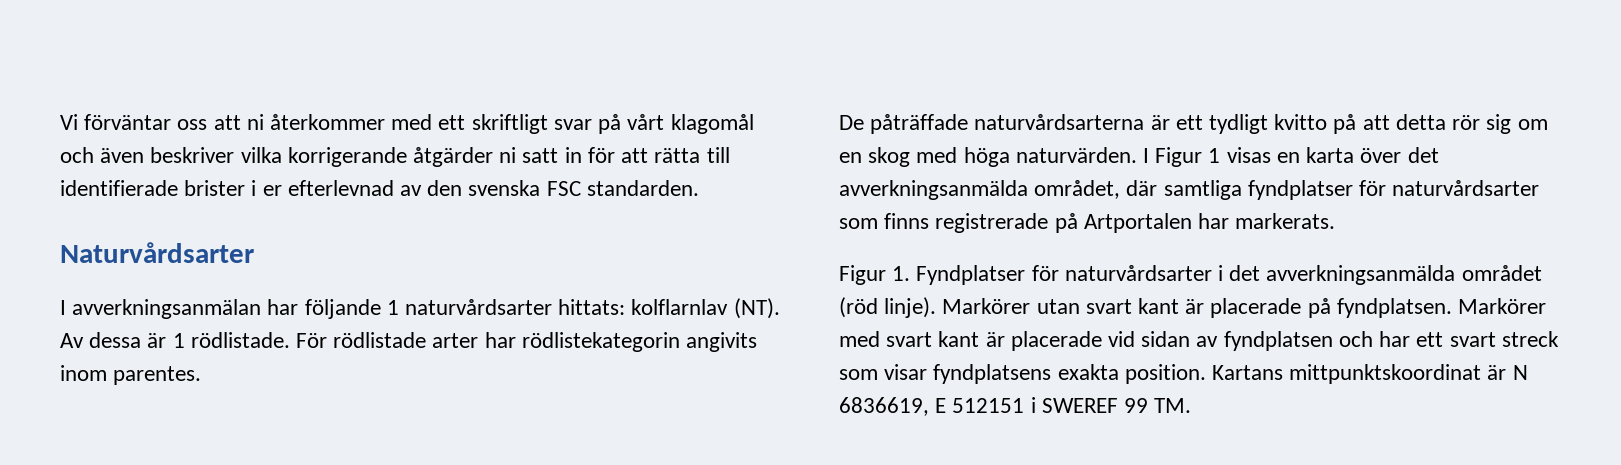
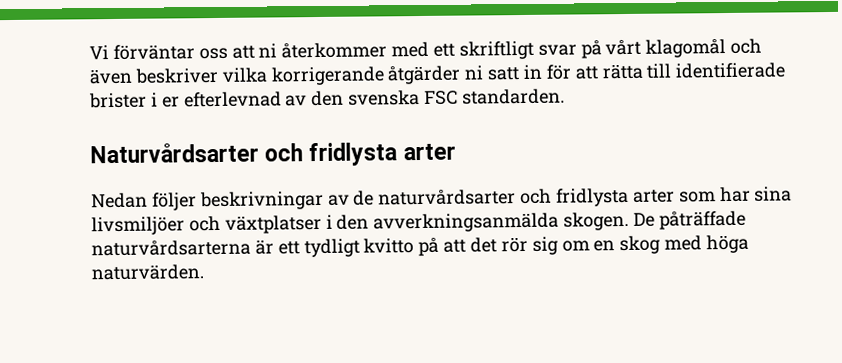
- Naturvårdsarter
- I avverkningsanmälan har följande 1 naturvårdsarter hittats: kolflarnlav (NT). Av dessa är 1 rödlistade. För rödlistade arter har rödlistekategorin angivits inom parentes.
- De påträffade naturvårdsarterna är ett tydligt kvitto på att detta rör sig om en skog med höga naturvärden. I Figur 1 visas en karta över det avverkningsanmälda området, där samtliga fyndplatser för naturvårdsarter som finns registrerade på Artportalen har markerats.
- Figur 1. Fyndplatser för naturvårdsarter i det avverkningsanmälda området (röd linje). Markörer utan svart kant är placerade på fyndplatsen. Markörer med svart kant är placerade vid sidan av fyndplatsen och har ett svart streck som visar fyndplatsens exakta position. Kartans mittpunktskoordinat är N 6836619, E 512151 i SWEREF 99 TM.
+ Naturvårdsarter och fridlysta arter
+ Nedan följer beskrivningar av de naturvårdsarter och fridlysta arter som har sina livsmiljöer och växtplatser i den avverkningsanmälda skogen. De påträffade naturvårdsarterna är ett tydligt kvitto på att det rör sig om en skog med höga naturvärden.

